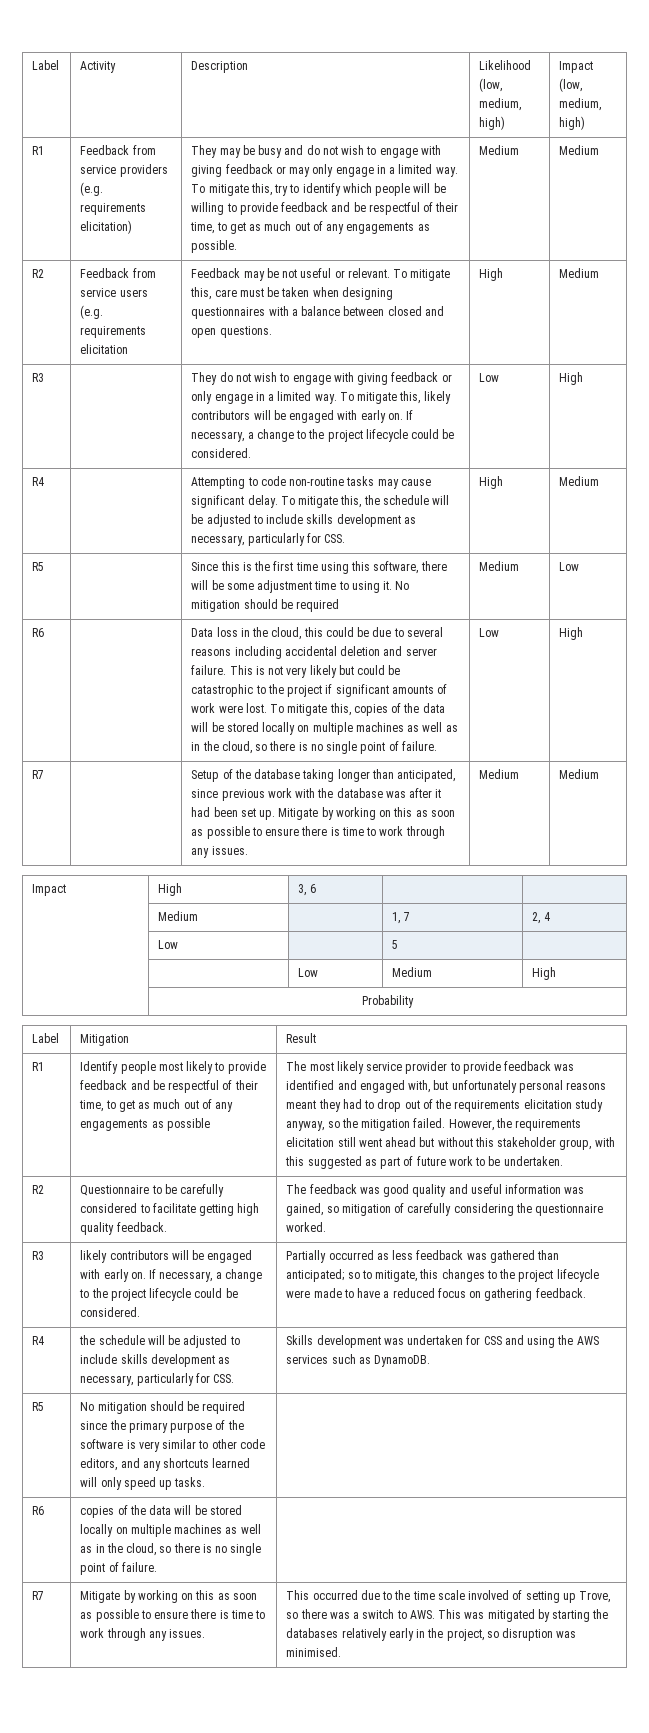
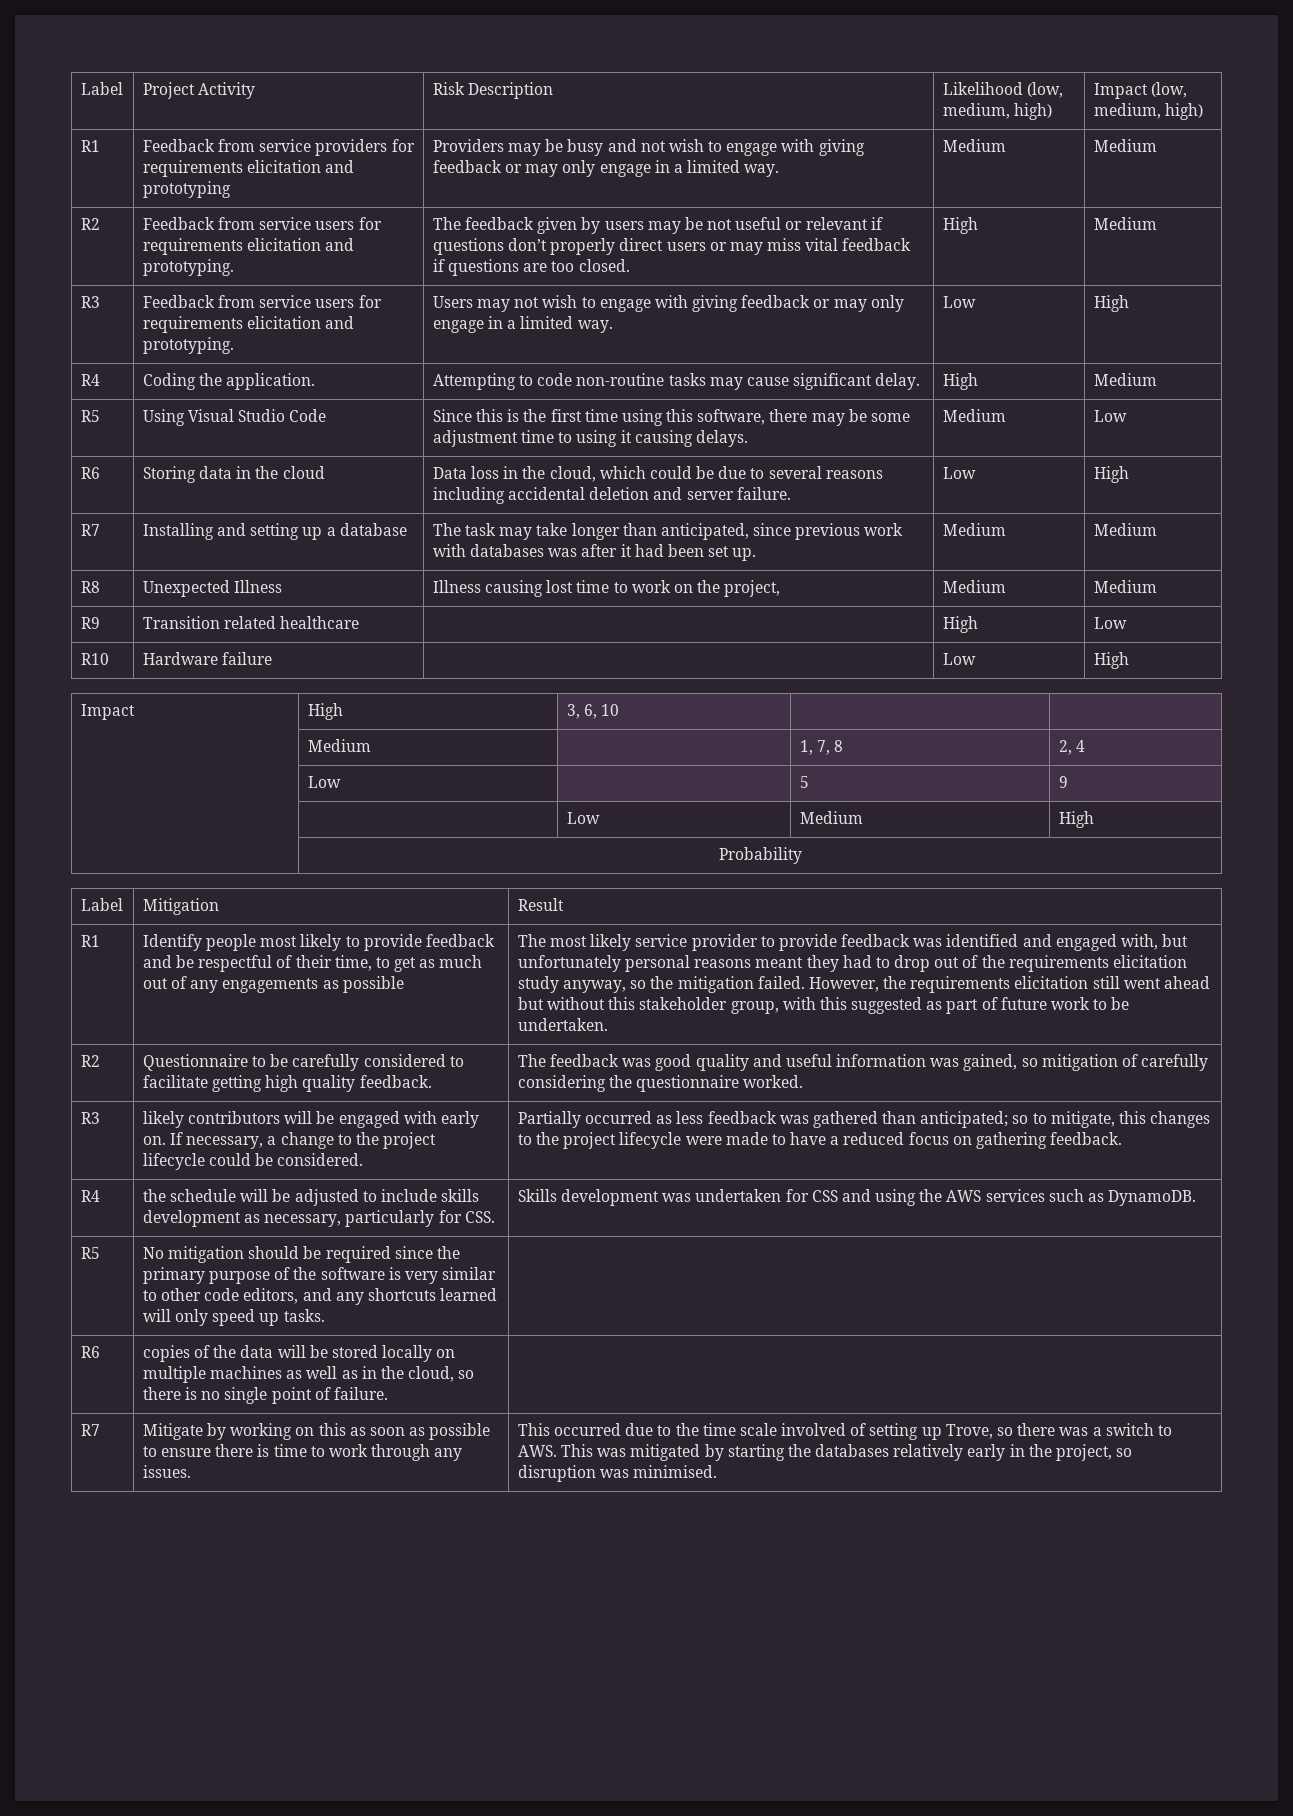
- Label | Activity | Description | Likelihood (low, medium, high) | Impact (low, medium, high)
+ Label | Project Activity | Risk Description | Likelihood (low, medium, high) | Impact (low, medium, high)
- Feedback from service providers (e.g. requirements elicitation) | They may be busy and do not wish to engage with giving feedback or may only engage in a limited way. To mitigate this, try to identify which people will be willing to provide feedback and be respectful of their time, to get as much out of any engagements as possible.
+ Feedback from service providers for requirements elicitation and prototyping | Providers may be busy and not wish to engage with giving feedback or may only engage in a limited way.
- R2 | Feedback from service users (e.g. requirements elicitation | Feedback may be not useful or relevant. To mitigate this, care must be taken when designing questionnaires with a balance between closed and open questions. | High | Medium
- R3 | | They do not wish to engage with giving feedback or only engage in a limited way. To mitigate this, likely contributors will be engaged with early on. If necessary, a change to the project lifecycle could be considered. | Low | High
+ R2 | Feedback from service users for requirements elicitation and prototyping. | The feedback given by users may be not useful or relevant if questions don’t properly direct users or may miss vital feedback if questions are too closed. | High | Medium
+ R3 | Feedback from service users for requirements elicitation and prototyping. | Users may not wish to engage with giving feedback or may only engage in a limited way. | Low | High
- R4 | | Attempting to code non-routine tasks may cause significant delay. To mitigate this, the schedule will be adjusted to include skills development as necessary, particularly for CSS. | High | Medium
+ R4 | Coding the application. | Attempting to code non-routine tasks may cause significant delay. | High | Medium
- R5 | | Since this is the first time using this software, there will be some adjustment time to using it. No mitigation should be required | Medium | Low
- R6 | | Data loss in the cloud, this could be due to several reasons including accidental deletion and server failure. This is not very likely but could be catastrophic to the project if significant amounts of work were lost. To mitigate this, copies of the data will be stored locally on multiple machines as well as in the cloud, so there is no single point of failure. | Low | High
- R7 | | Setup of the database taking longer than anticipated, since previous work with the database was after it had been set up. Mitigate by working on this as soon as possible to ensure there is time to work through any issues. | Medium | Medium
+ R5 | Using Visual Studio Code | Since this is the first time using this software, there may be some adjustment time to using it causing delays. | Medium | Low
+ R6 | Storing data in the cloud | Data loss in the cloud, which could be due to several reasons including accidental deletion and server failure. | Low | High
+ R7 | Installing and setting up a database | The task may take longer than anticipated, since previous work with databases was after it had been set up. | Medium | Medium
+ R8 | Unexpected Illness | Illness causing lost time to work on the project, | Medium | Medium
+ R9 | Transition related healthcare | | High | Low
+ R10 | Hardware failure | | Low | High
- Impact | High | 3, 6 | |
+ Impact | High | 3, 6, 10 | |
- | Medium | | 1, 7 | 2, 4
+ | Medium | | 1, 7, 8 | 2, 4
- | Low | | 5 |
+ | Low | | 5 | 9

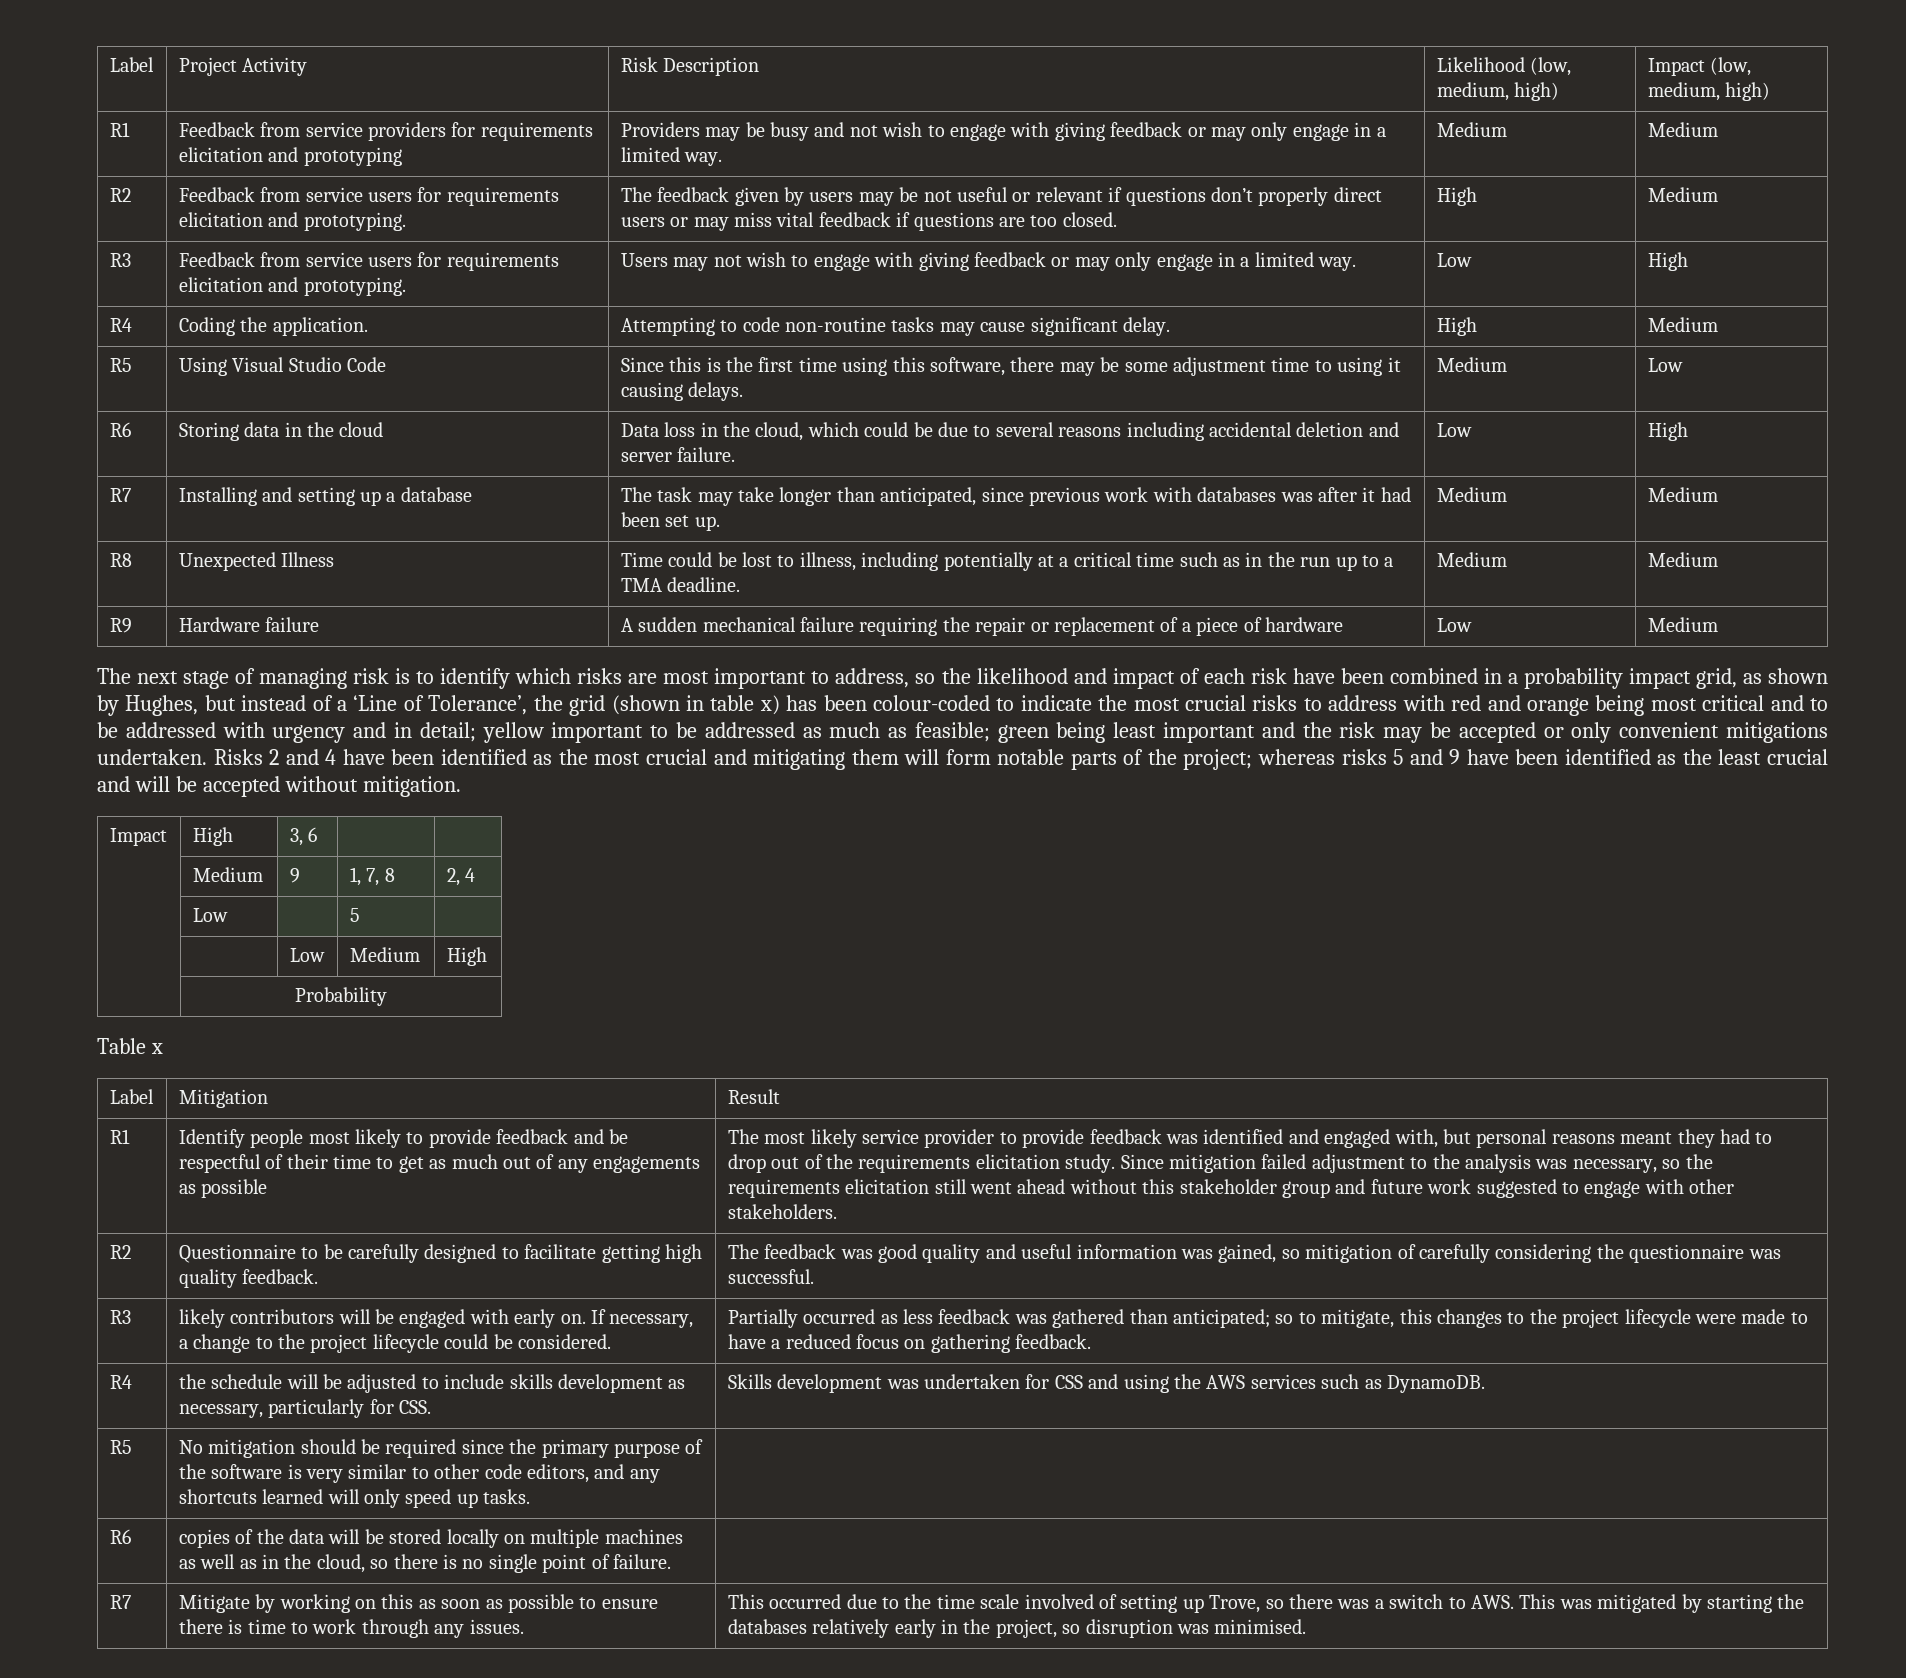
- R8 | Unexpected Illness | Illness causing lost time to work on the project, | Medium | Medium
- R9 | Transition related healthcare | | High | Low
- R10 | Hardware failure | | Low | High
+ R8 | Unexpected Illness | Time could be lost to illness, including potentially at a critical time such as in the run up to a TMA deadline. | Medium | Medium
+ R9 | Hardware failure | A sudden mechanical failure requiring the repair or replacement of a piece of hardware | Low | Medium
+ The next stage of managing risk is to identify which risks are most important to address, so the likelihood and impact of each risk have been combined in a probability impact grid, as shown by Hughes, but instead of a ‘Line of Tolerance’, the grid (shown in table x) has been colour-coded to indicate the most crucial risks to address with red and orange being most critical and to be addressed with urgency and in detail; yellow important to be addressed as much as feasible; green being least important and the risk may be accepted or only convenient mitigations undertaken. Risks 2 and 4 have been identified as the most crucial and mitigating them will form notable parts of the project; whereas risks 5 and 9 have been identified as the least crucial and will be accepted without mitigation.
- Impact | High | 3, 6, 10 | |
- | Medium | | 1, 7, 8 | 2, 4
+ Impact | High | 3, 6 | |
+ | Medium | 9 | 1, 7, 8 | 2, 4
- | Low | | 5 | 9
+ | Low | | 5 |
+ Table x
- Identify people most likely to provide feedback and be respectful of their time, to get as much out of any engagements as possible
+ Identify people most likely to provide feedback and be respectful of their time to get as much out of any engagements as possible
- The most likely service provider to provide feedback was identified and engaged with, but unfortunately personal reasons meant they had to drop out of the requirements elicitation study anyway, so the mitigation failed. However, the requirements elicitation still went ahead but without this stakeholder group, with this suggested as part of future work to be undertaken.
+ The most likely service provider to provide feedback was identified and engaged with, but personal reasons meant they had to drop out of the requirements elicitation study. Since mitigation failed adjustment to the analysis was necessary, so the requirements elicitation still went ahead without this stakeholder group and future work suggested to engage with other stakeholders.
- R2 | Questionnaire to be carefully considered to facilitate getting high quality feedback. | The feedback was good quality and useful information was gained, so mitigation of carefully considering the questionnaire worked.
+ R2 | Questionnaire to be carefully designed to facilitate getting high quality feedback. | The feedback was good quality and useful information was gained, so mitigation of carefully considering the questionnaire was successful.

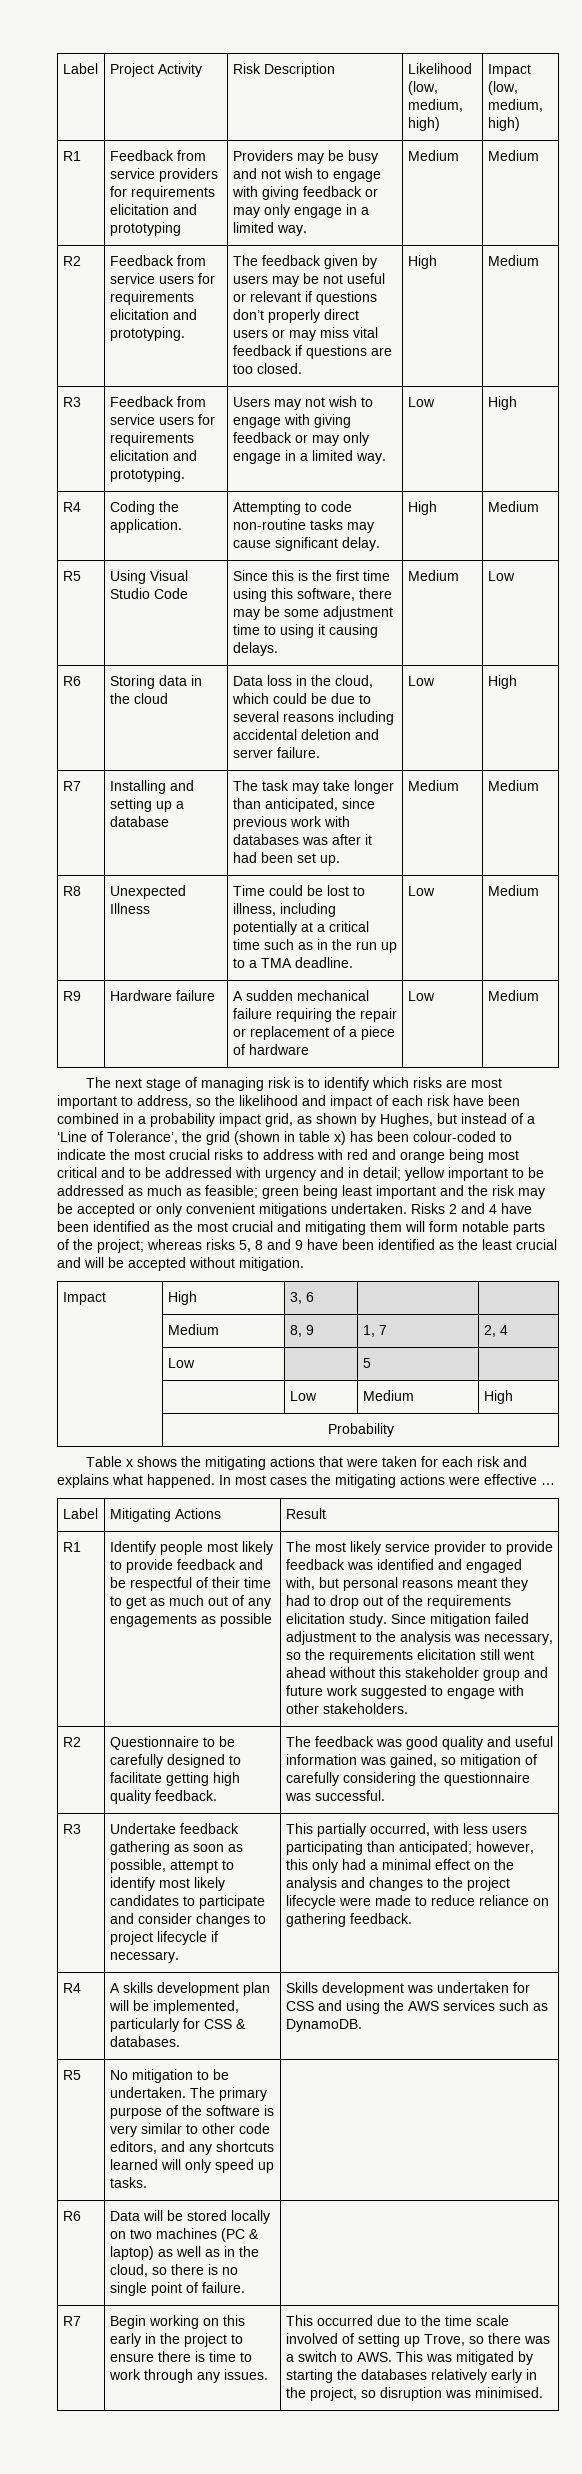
- R8 | Unexpected Illness | Time could be lost to illness, including potentially at a critical time such as in the run up to a TMA deadline. | Medium | Medium
+ R8 | Unexpected Illness | Time could be lost to illness, including potentially at a critical time such as in the run up to a TMA deadline. | Low | Medium
- Risks 2 and 4 have been identified as the most crucial and mitigating them will form notable parts of the project; whereas risks 5 and 9 have been identified as the least crucial and will be accepted without mitigation.
+ Risks 2 and 4 have been identified as the most crucial and mitigating them will form notable parts of the project; whereas risks 5, 8 and 9 have been identified as the least crucial and will be accepted without mitigation.
- | Medium | 9 | 1, 7, 8 | 2, 4
+ | Medium | 8, 9 | 1, 7 | 2, 4
- Table x
- Label | Mitigation | Result
+ Table x shows the mitigating actions that were taken for each risk and explains what happened. In most cases the mitigating actions were effective …
+ Label | Mitigating Actions | Result
- likely contributors will be engaged with early on. If necessary, a change to the project lifecycle could be considered. | Partially occurred as less feedback was gathered than anticipated; so to mitigate, this changes to the project lifecycle were made to have a reduced focus on gathering feedback.
+ Undertake feedback gathering as soon as possible, attempt to identify most likely candidates to participate and consider changes to project lifecycle if necessary. | This partially occurred, with less users participating than anticipated; however, this only had a minimal effect on the analysis and changes to the project lifecycle were made to reduce reliance on gathering feedback.
- R4 | the schedule will be adjusted to include skills development as necessary, particularly for CSS. | Skills development was undertaken for CSS and using the AWS services such as DynamoDB.
+ R4 | A skills development plan will be implemented, particularly for CSS & databases. | Skills development was undertaken for CSS and using the AWS services such as DynamoDB.
- R5 | No mitigation should be required since the primary purpose of the software is very similar to other code editors, and any shortcuts learned will only speed up tasks. |
+ R5 | No mitigation to be undertaken. The primary purpose of the software is very similar to other code editors, and any shortcuts learned will only speed up tasks. |
- R6 | copies of the data will be stored locally on multiple machines as well as in the cloud, so there is no single point of failure. |
+ R6 | Data will be stored locally on two machines (PC & laptop) as well as in the cloud, so there is no single point of failure. |
- Mitigate by working on this as soon as possible to ensure there is time to work through any issues.
+ Begin working on this early in the project to ensure there is time to work through any issues.

